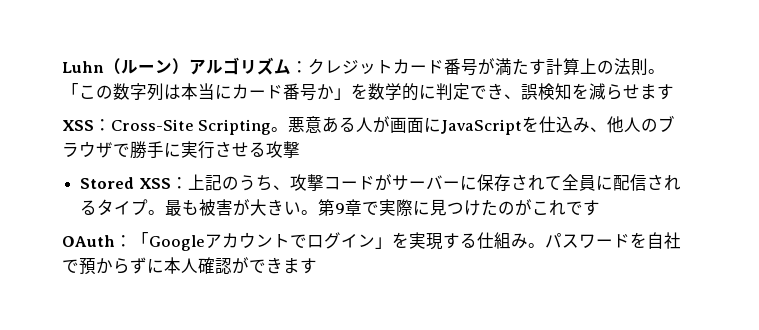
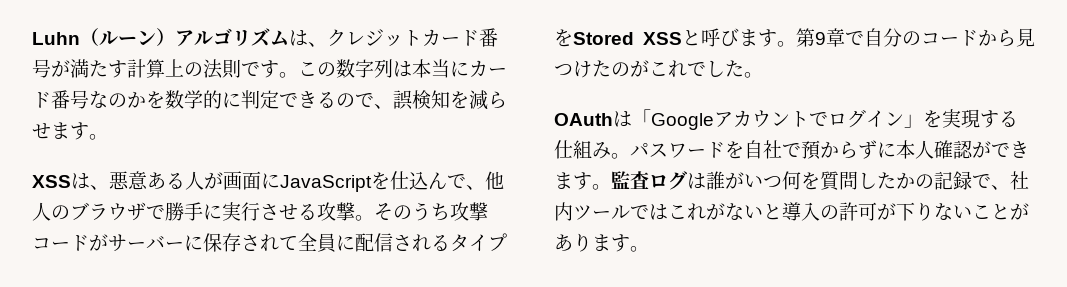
- Luhn（ルーン）アルゴリズム：クレジットカード番号が満たす計算上の法則。「この数字列は本当にカード番号か」を数学的に判定でき、誤検知を減らせます
- XSS：Cross-Site Scripting。悪意ある人が画面にJavaScriptを仕込み、他人のブラウザで勝手に実行させる攻撃
- Stored XSS：上記のうち、攻撃コードがサーバーに保存されて全員に配信されるタイプ。最も被害が大きい。第9章で実際に見つけたのがこれです
+ Luhn（ルーン）アルゴリズムは、クレジットカード番号が満たす計算上の法則です。この数字列は本当にカード番号なのかを数学的に判定できるので、誤検知を減らせます。
+ XSSは、悪意ある人が画面にJavaScriptを仕込んで、他人のブラウザで勝手に実行させる攻撃。そのうち攻撃コードがサーバーに保存されて全員に配信されるタイプをStored XSSと呼びます。第9章で自分のコードから見つけたのがこれでした。
- OAuth：「Googleアカウントでログイン」を実現する仕組み。
+ OAuthは「Googleアカウントでログイン」を実現する仕組み。
- パスワードを自社で預からずに本人確認ができます
+ パスワードを自社で預からずに本人確認ができます。監査ログは誰がいつ何を質問したかの記録で、社内ツールではこれがないと導入の許可が下りないことがあります。

